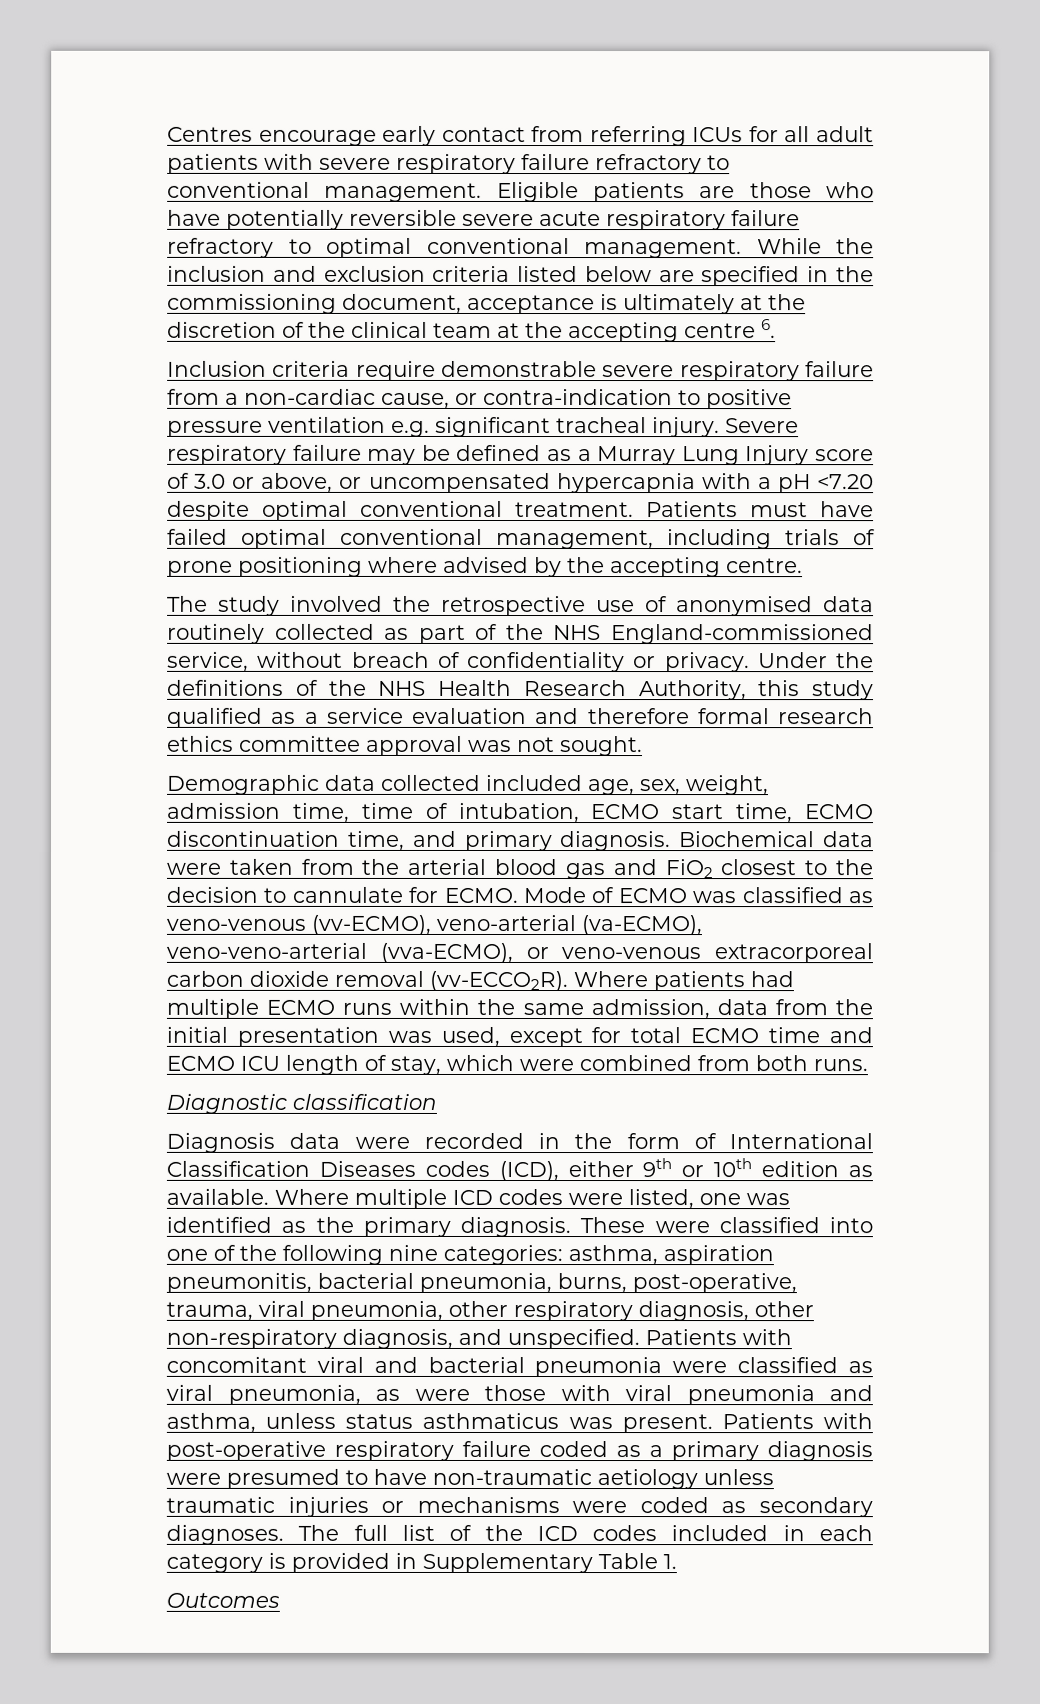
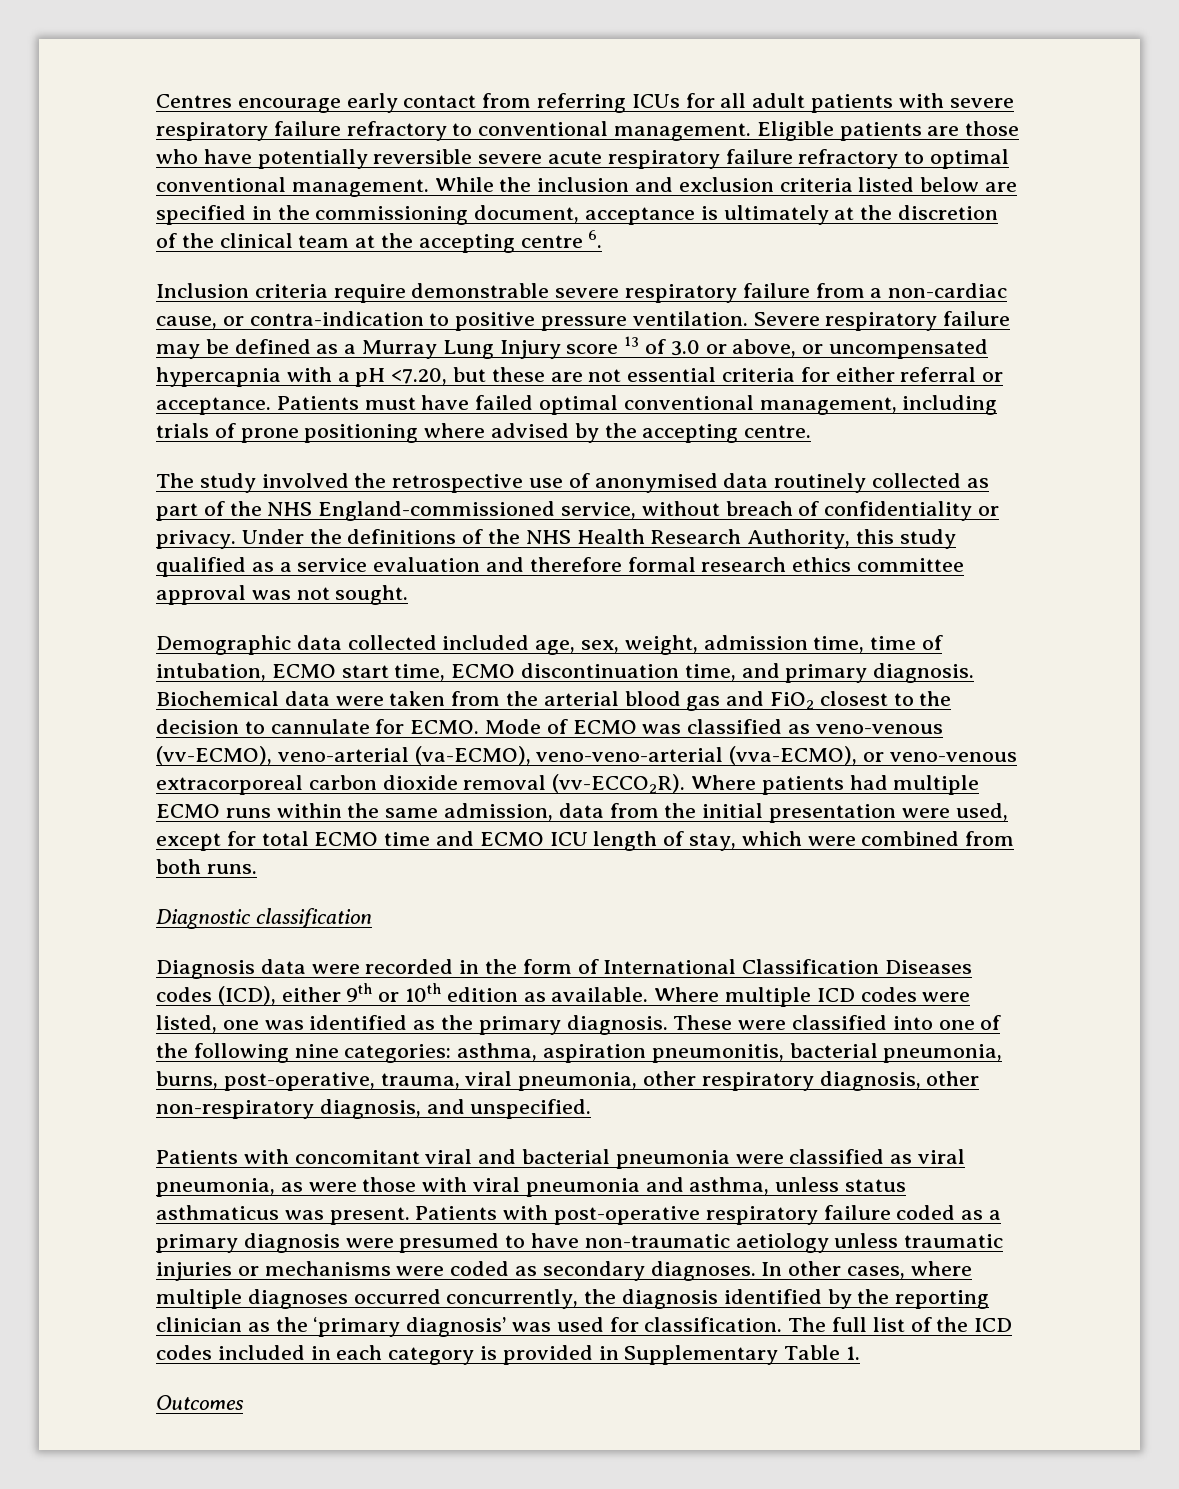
- Inclusion criteria require demonstrable severe respiratory failure from a non-cardiac cause, or contra-indication to positive pressure ventilation e.g. significant tracheal injury.
+ Inclusion criteria require demonstrable severe respiratory failure from a non-cardiac cause, or contra-indication to positive pressure ventilation.
- Severe respiratory failure may be defined as a Murray Lung Injury score of 3.0 or above, or uncompensated hypercapnia with a pH <7.20 despite optimal conventional treatment.
+ Severe respiratory failure may be defined as a Murray Lung Injury score 13 of 3.0 or above, or uncompensated hypercapnia with a pH <7.20, but these are not essential criteria for either referral or acceptance.
- Where patients had multiple ECMO runs within the same admission, data from the initial presentation was used, except for total ECMO time and ECMO ICU length of stay, which were combined from both runs.
+ Where patients had multiple ECMO runs within the same admission, data from the initial presentation were used, except for total ECMO time and ECMO ICU length of stay, which were combined from both runs.
- These were classified into one of the following nine categories: asthma, aspiration pneumonitis, bacterial pneumonia, burns, post-operative, trauma, viral pneumonia, other respiratory diagnosis, other non-respiratory diagnosis, and unspecified. Patients with concomitant viral and bacterial pneumonia were classified as viral pneumonia, as were those with viral pneumonia and asthma, unless status asthmaticus was present.
+ These were classified into one of the following nine categories: asthma, aspiration pneumonitis, bacterial pneumonia, burns, post-operative, trauma, viral pneumonia, other respiratory diagnosis, other non-respiratory diagnosis, and unspecified.
+ Patients with concomitant viral and bacterial pneumonia were classified as viral pneumonia, as were those with viral pneumonia and asthma, unless status asthmaticus was present.
+ In other cases, where multiple diagnoses occurred concurrently, the diagnosis identified by the reporting clinician as the ‘primary diagnosis’ was used for classification.

